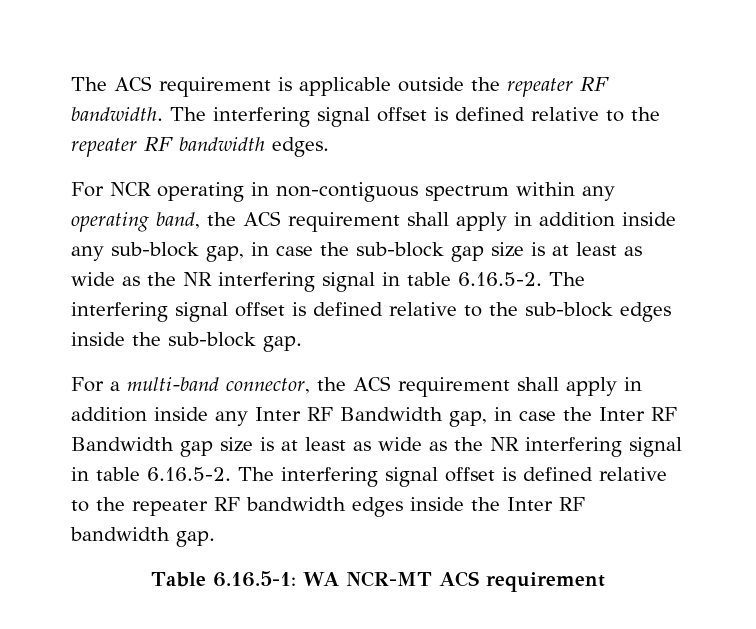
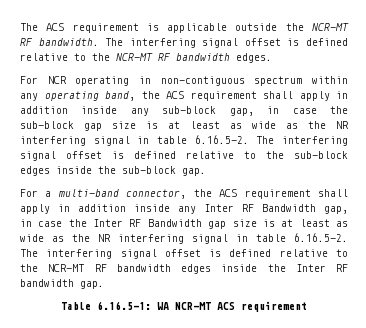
- The ACS requirement is applicable outside the repeater RF bandwidth.
+ The ACS requirement is applicable outside the NCR-MT RF bandwidth.
- The interfering signal offset is defined relative to the repeater RF bandwidth edges.
+ The interfering signal offset is defined relative to the NCR-MT RF bandwidth edges.
- For a multi-band connector, the ACS requirement shall apply in addition inside any Inter RF Bandwidth gap, in case the Inter RF Bandwidth gap size is at least as wide as the NR interfering signal in table 6.16.5-2. The interfering signal offset is defined relative to the repeater RF bandwidth edges inside the Inter RF bandwidth gap.
+ For a multi-band connector, the ACS requirement shall apply in addition inside any Inter RF Bandwidth gap, in case the Inter RF Bandwidth gap size is at least as wide as the NR interfering signal in table 6.16.5-2. The interfering signal offset is defined relative to the NCR-MT RF bandwidth edges inside the Inter RF bandwidth gap.

